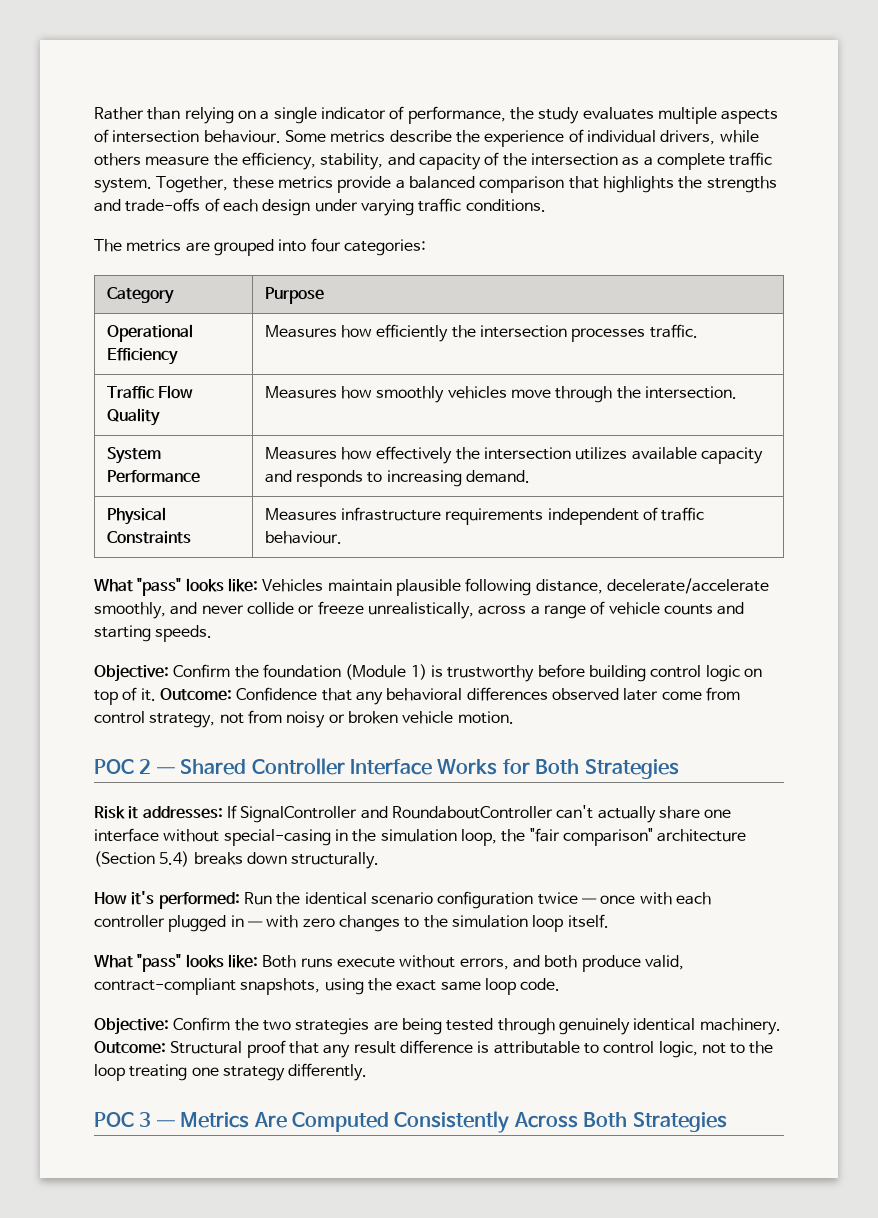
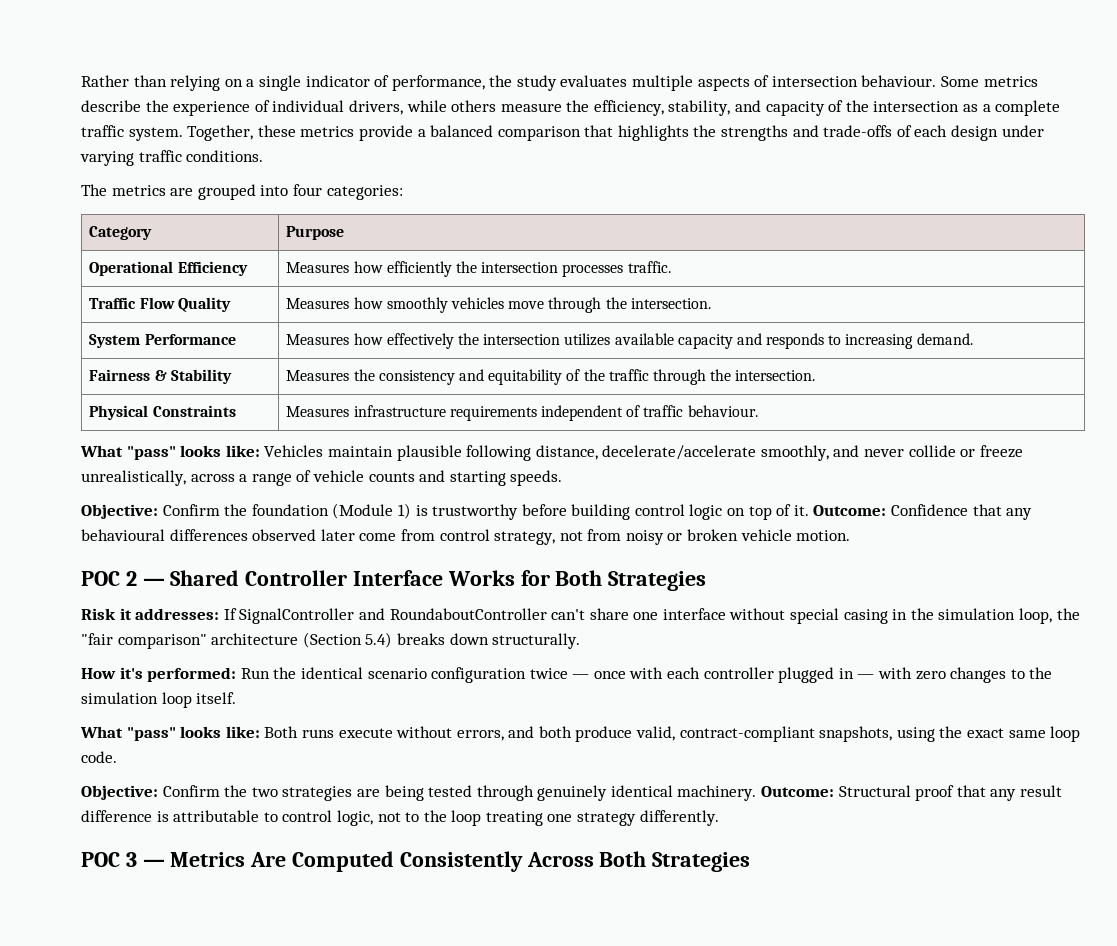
+ Fairness & Stability | Measures the consistency and equitability of the traffic through the intersection.
- Outcome: Confidence that any behavioral differences observed later come from control strategy, not from noisy or broken vehicle motion.
+ Outcome: Confidence that any behavioural differences observed later come from control strategy, not from noisy or broken vehicle motion.
- Risk it addresses: If SignalController and RoundaboutController can't actually share one interface without special-casing in the simulation loop, the "fair comparison" architecture (Section 5.4) breaks down structurally.
+ Risk it addresses: If SignalController and RoundaboutController can't share one interface without special casing in the simulation loop, the "fair comparison" architecture (Section 5.4) breaks down structurally.

